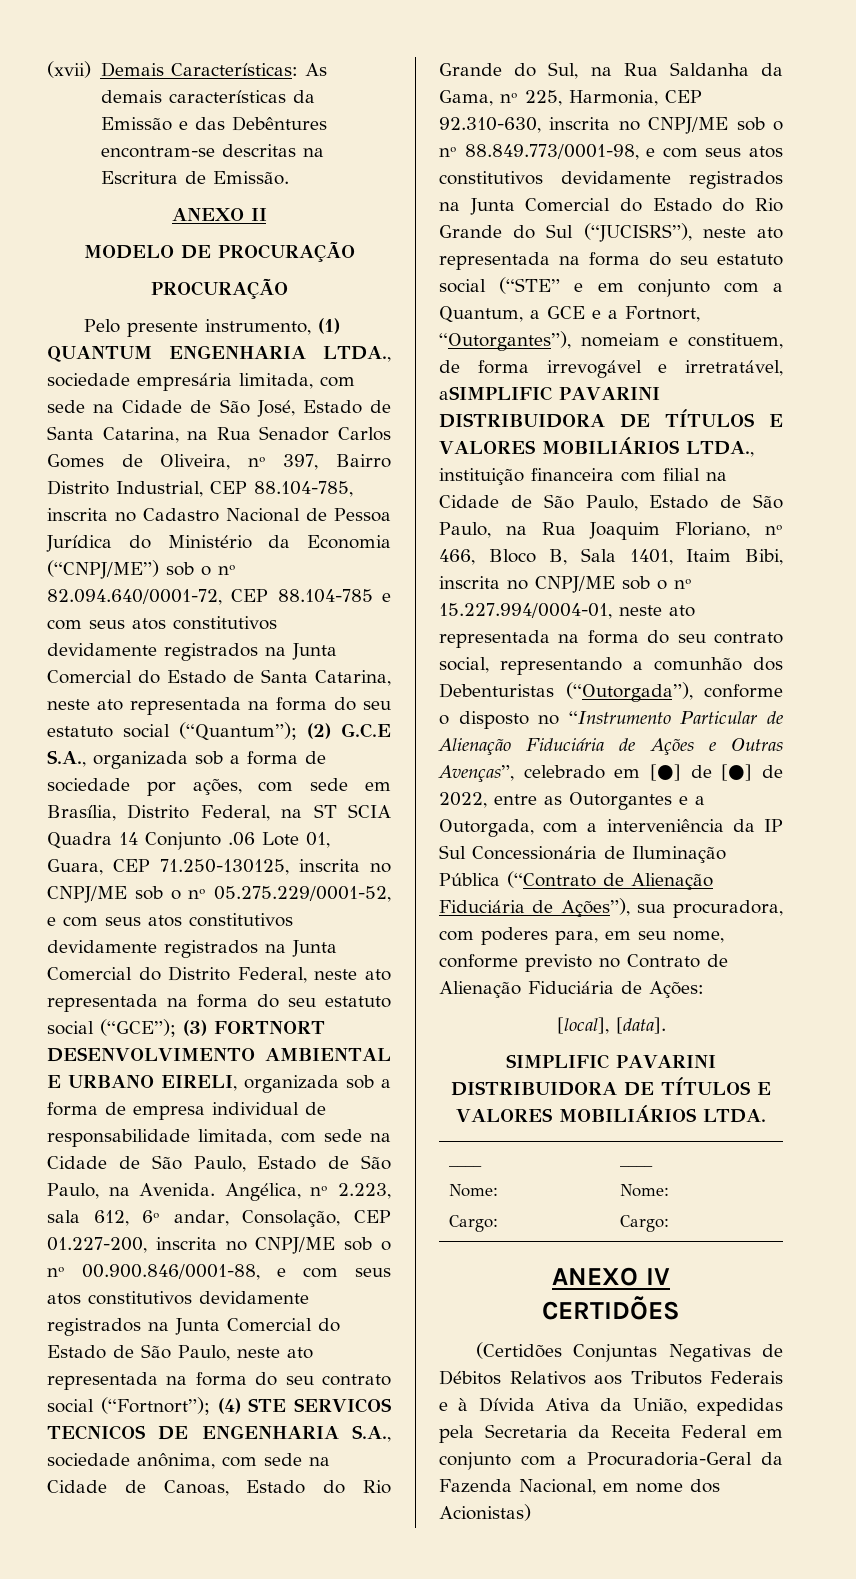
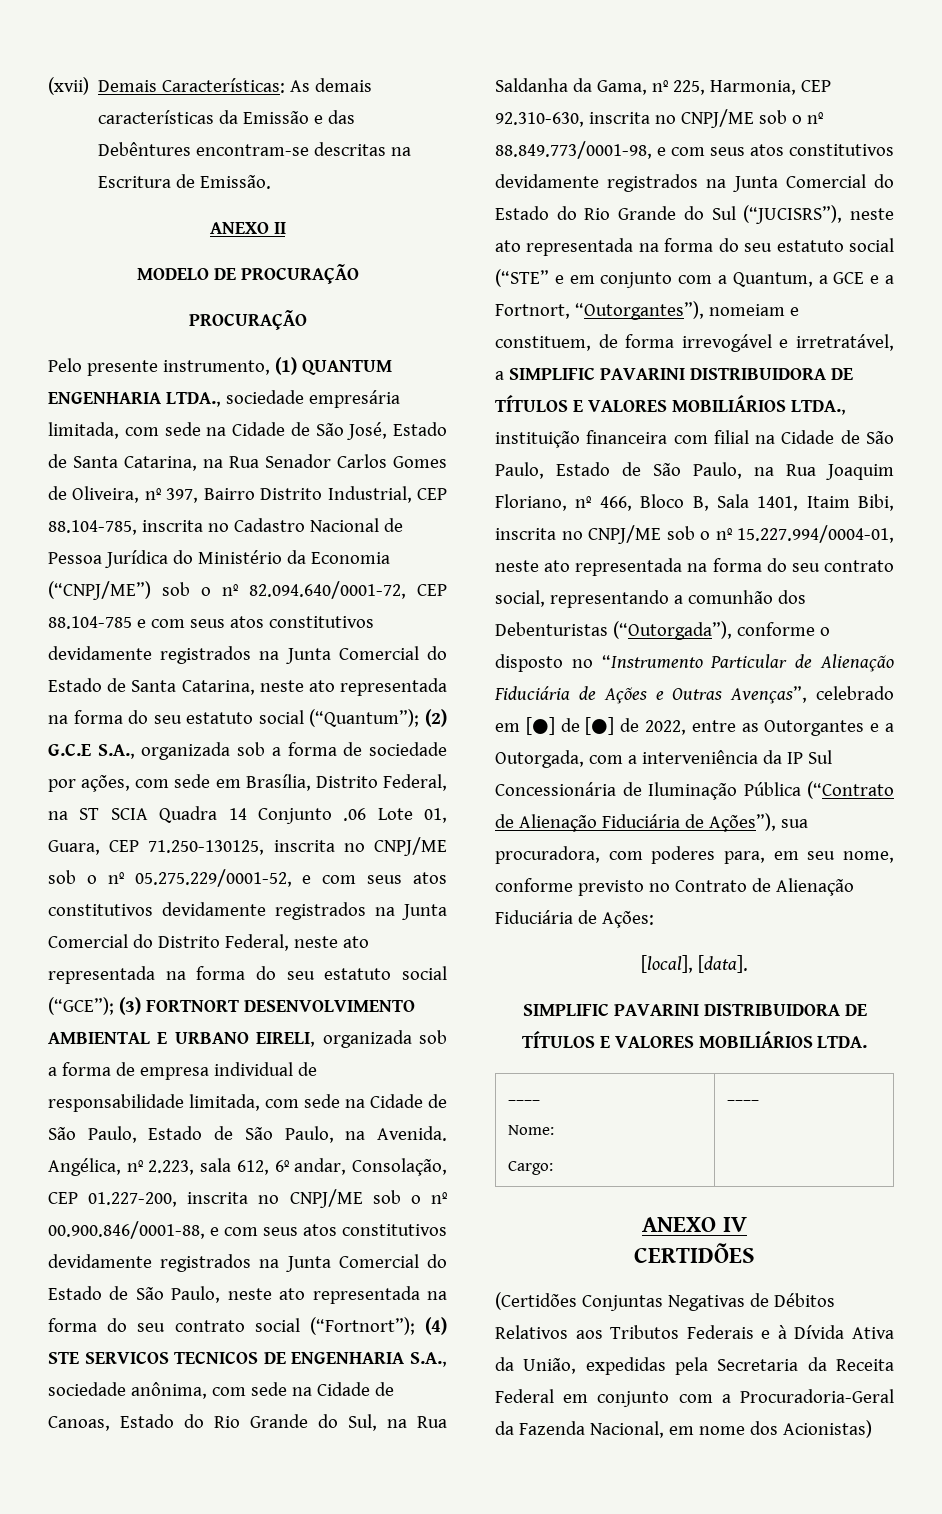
- (4) STE SERVICOS TECNICOS DE ENGENHARIA S.A., sociedade anônima, com sede na Cidade de Canoas, Estado do Rio Grande do Sul, na Rua Saldanha da Gama, nº 225, Harmonia, CEP 92.310-630, inscrita no CNPJ/ME sob o nº 88.849.773/0001-98, e com seus atos constitutivos devidamente registrados na Junta Comercial do Estado do Rio Grande do Sul (“JUCISRS”), neste ato representada na forma do seu estatuto social (“STE” e em conjunto com a Quantum, a GCE e a Fortnort, “Outorgantes”), nomeiam e constituem, de forma irrevogável e irretratável, aSIMPLIFIC PAVARINI DISTRIBUIDORA DE TÍTULOS E VALORES MOBILIÁRIOS LTDA., instituição financeira com filial na Cidade de São Paulo, Estado de São Paulo, na Rua Joaquim Floriano, nº 466, Bloco B, Sala 1401, Itaim Bibi, inscrita no CNPJ/ME sob o nº 15.227.994/0004-01, neste ato representada na forma do seu contrato social, representando a comunhão dos Debenturistas (“Outorgada”), conforme o disposto no “Instrumento Particular de Alienação Fiduciária de Ações e Outras Avenças”, celebrado em [●] de [●] de 2022, entre as Outorgantes e a Outorgada, com a interveniência da IP Sul Concessionária de Iluminação Pública (“Contrato de Alienação Fiduciária de Ações”), sua procuradora, com poderes para, em seu nome, conforme previsto no Contrato de Alienação Fiduciária de Ações:
+ (4) STE SERVICOS TECNICOS DE ENGENHARIA S.A., sociedade anônima, com sede na Cidade de Canoas, Estado do Rio Grande do Sul, na Rua Saldanha da Gama, nº 225, Harmonia, CEP 92.310-630, inscrita no CNPJ/ME sob o nº 88.849.773/0001-98, e com seus atos constitutivos devidamente registrados na Junta Comercial do Estado do Rio Grande do Sul (“JUCISRS”), neste ato representada na forma do seu estatuto social (“STE” e em conjunto com a Quantum, a GCE e a Fortnort, “Outorgantes”), nomeiam e constituem, de forma irrevogável e irretratável, a SIMPLIFIC PAVARINI DISTRIBUIDORA DE TÍTULOS E VALORES MOBILIÁRIOS LTDA., instituição financeira com filial na Cidade de São Paulo, Estado de São Paulo, na Rua Joaquim Floriano, nº 466, Bloco B, Sala 1401, Itaim Bibi, inscrita no CNPJ/ME sob o nº 15.227.994/0004-01, neste ato representada na forma do seu contrato social, representando a comunhão dos Debenturistas (“Outorgada”), conforme o disposto no “Instrumento Particular de Alienação Fiduciária de Ações e Outras Avenças”, celebrado em [●] de [●] de 2022, entre as Outorgantes e a Outorgada, com a interveniência da IP Sul Concessionária de Iluminação Pública (“Contrato de Alienação Fiduciária de Ações”), sua procuradora, com poderes para, em seu nome, conforme previsto no Contrato de Alienação Fiduciária de Ações:
  SIMPLIFIC PAVARINI DISTRIBUIDORA DE TÍTULOS E VALORES MOBILIÁRIOS LTDA.
  ____
  Nome:
  Cargo: | ____
- Nome:
- Cargo:

